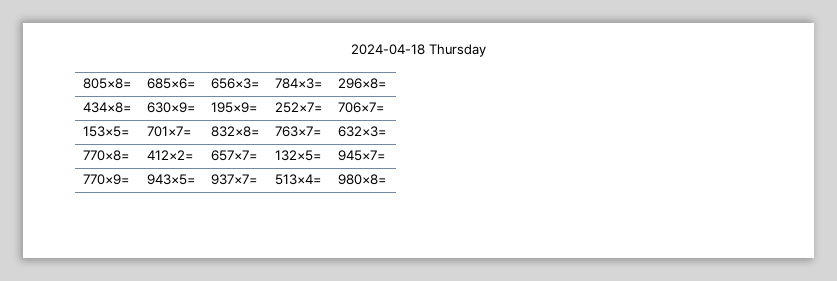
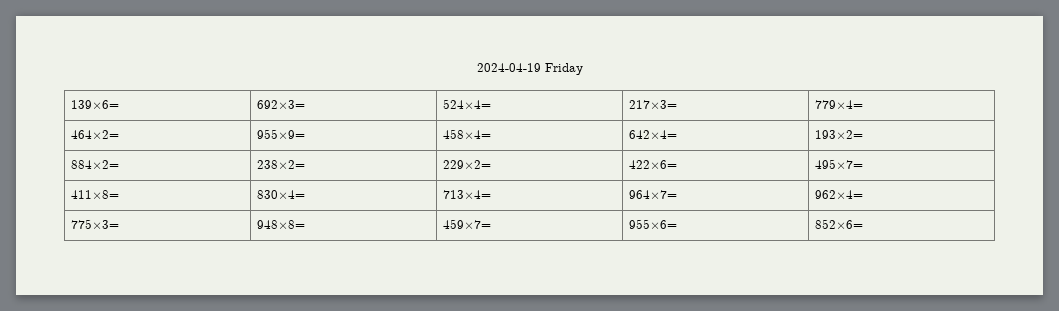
- 2024-04-18 Thursday
- 805×8= | 685×6= | 656×3= | 784×3= | 296×8=
- 434×8= | 630×9= | 195×9= | 252×7= | 706×7=
- 153×5= | 701×7= | 832×8= | 763×7= | 632×3=
- 770×8= | 412×2= | 657×7= | 132×5= | 945×7=
- 770×9= | 943×5= | 937×7= | 513×4= | 980×8=
+ 2024-04-19 Friday
+ 139×6= | 692×3= | 524×4= | 217×3= | 779×4=
+ 464×2= | 955×9= | 458×4= | 642×4= | 193×2=
+ 884×2= | 238×2= | 229×2= | 422×6= | 495×7=
+ 411×8= | 830×4= | 713×4= | 964×7= | 962×4=
+ 775×3= | 948×8= | 459×7= | 955×6= | 852×6=

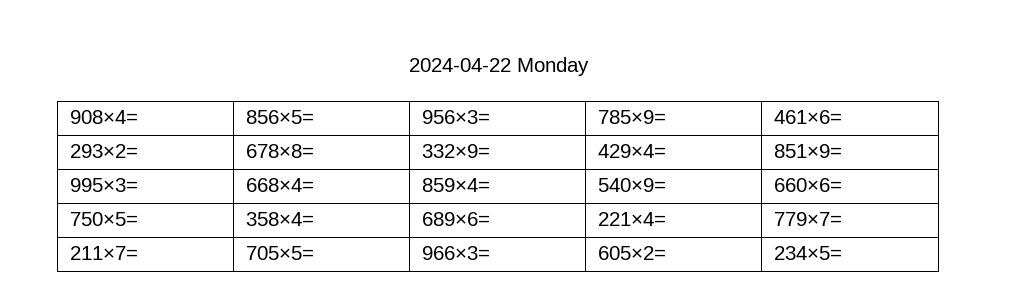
- 2024-04-19 Friday
- 139×6= | 692×3= | 524×4= | 217×3= | 779×4=
- 464×2= | 955×9= | 458×4= | 642×4= | 193×2=
- 884×2= | 238×2= | 229×2= | 422×6= | 495×7=
- 411×8= | 830×4= | 713×4= | 964×7= | 962×4=
- 775×3= | 948×8= | 459×7= | 955×6= | 852×6=
+ 2024-04-22 Monday
+ 908×4= | 856×5= | 956×3= | 785×9= | 461×6=
+ 293×2= | 678×8= | 332×9= | 429×4= | 851×9=
+ 995×3= | 668×4= | 859×4= | 540×9= | 660×6=
+ 750×5= | 358×4= | 689×6= | 221×4= | 779×7=
+ 211×7= | 705×5= | 966×3= | 605×2= | 234×5=

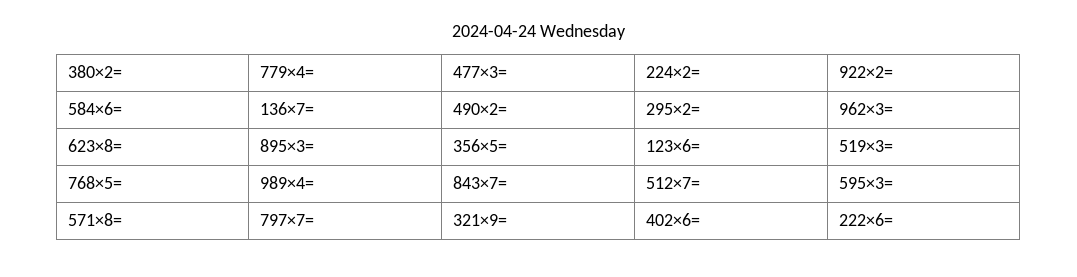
- 2024-04-22 Monday
- 908×4= | 856×5= | 956×3= | 785×9= | 461×6=
- 293×2= | 678×8= | 332×9= | 429×4= | 851×9=
- 995×3= | 668×4= | 859×4= | 540×9= | 660×6=
- 750×5= | 358×4= | 689×6= | 221×4= | 779×7=
- 211×7= | 705×5= | 966×3= | 605×2= | 234×5=
+ 2024-04-24 Wednesday
+ 380×2= | 779×4= | 477×3= | 224×2= | 922×2=
+ 584×6= | 136×7= | 490×2= | 295×2= | 962×3=
+ 623×8= | 895×3= | 356×5= | 123×6= | 519×3=
+ 768×5= | 989×4= | 843×7= | 512×7= | 595×3=
+ 571×8= | 797×7= | 321×9= | 402×6= | 222×6=

